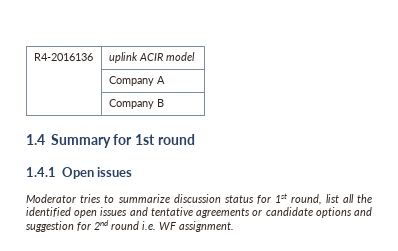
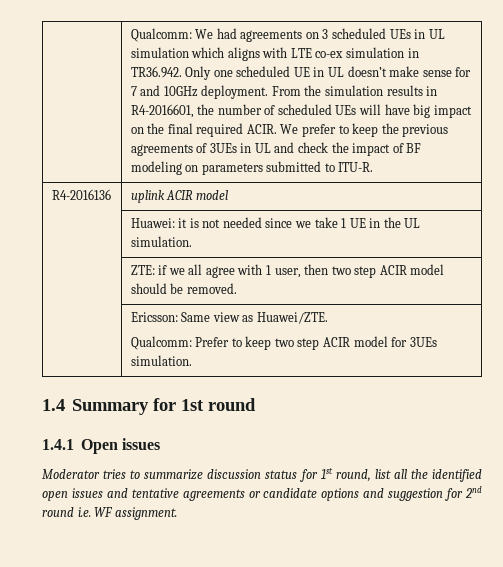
+ Qualcomm: We had agreements on 3 scheduled UEs in UL simulation which aligns with LTE co-ex simulation in TR36.942. Only one scheduled UE in UL doesn’t make sense for 7 and 10GHz deployment. From the simulation results in R4-2016601, the number of scheduled UEs will have big impact on the final required ACIR. We prefer to keep the previous agreements of 3UEs in UL and check the impact of BF modeling on parameters submitted to ITU-R.
  R4-2016136 | uplink ACIR model
- | Company A
- | Company B
+ | Huawei: it is not needed since we take 1 UE in the UL simulation.
+ | ZTE: if we all agree with 1 user, then two step ACIR model should be removed.
+ | Ericsson: Same view as Huawei/ZTE.
+ Qualcomm: Prefer to keep two step ACIR model for 3UEs simulation.

